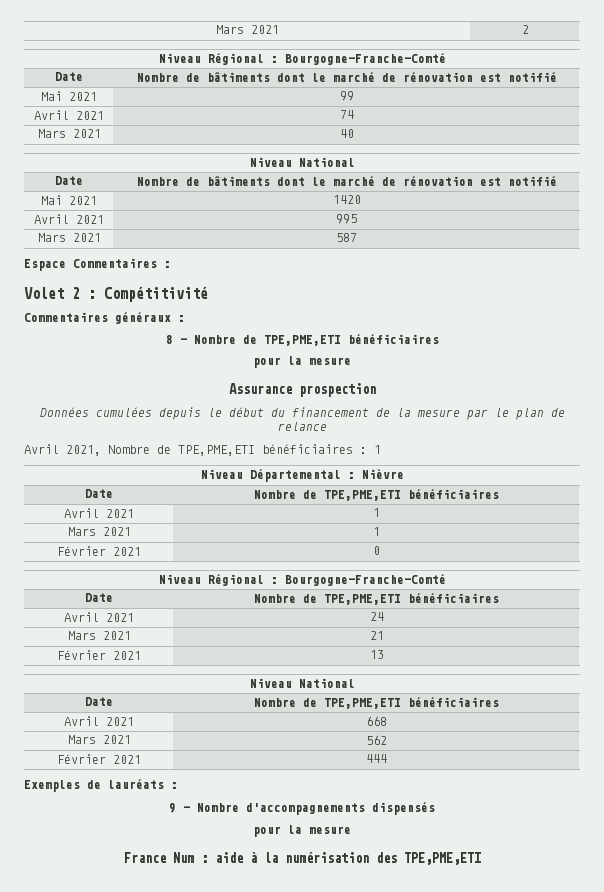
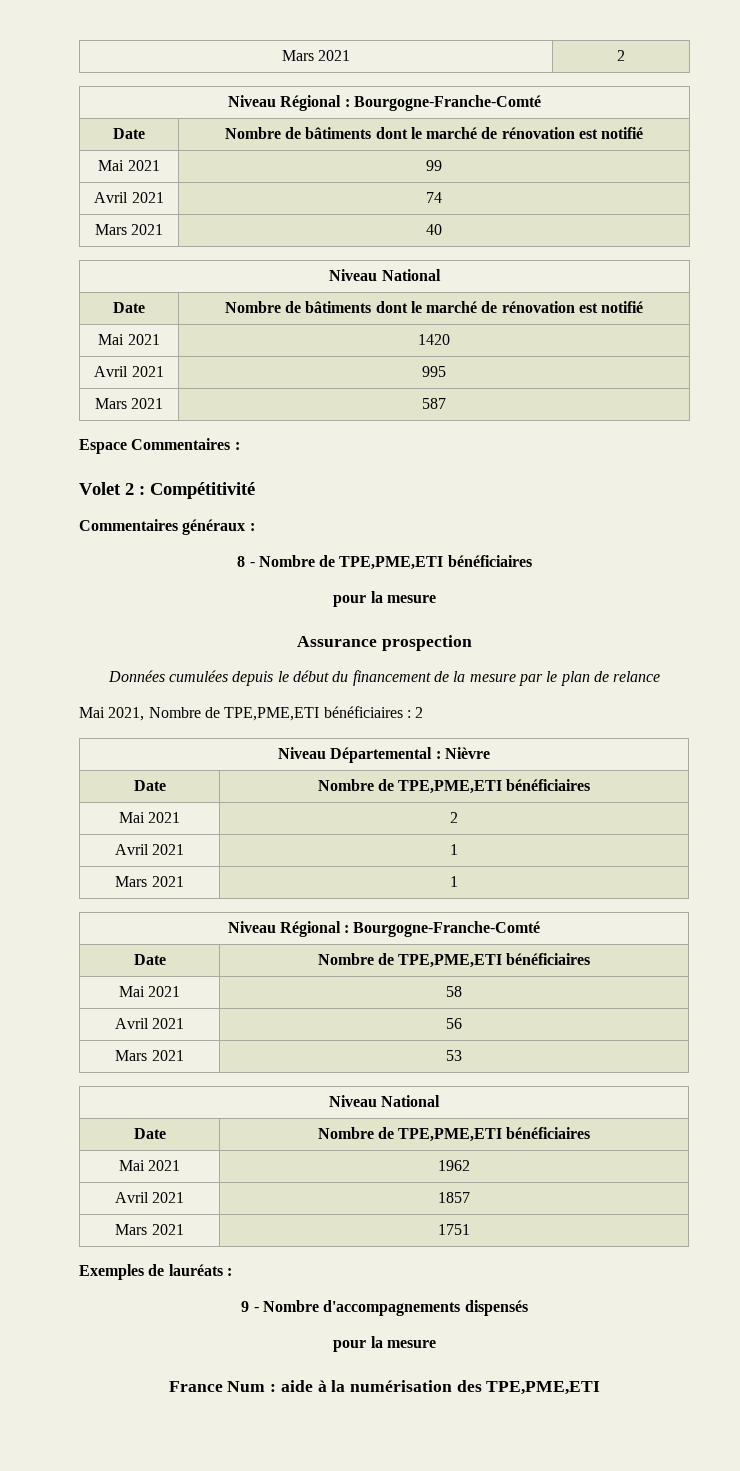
- Avril 2021, Nombre de TPE,PME,ETI bénéficiaires : 1
+ Mai 2021, Nombre de TPE,PME,ETI bénéficiaires : 2
+ Mai 2021 | 2
- Février 2021 | 0
- Avril 2021 | 24
- Mars 2021 | 21
- Février 2021 | 13
+ Mai 2021 | 58
+ Avril 2021 | 56
+ Mars 2021 | 53
- Avril 2021 | 668
- Mars 2021 | 562
- Février 2021 | 444
+ Mai 2021 | 1962
+ Avril 2021 | 1857
+ Mars 2021 | 1751

